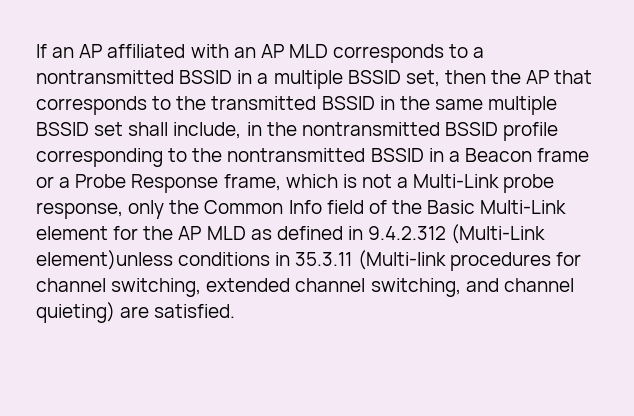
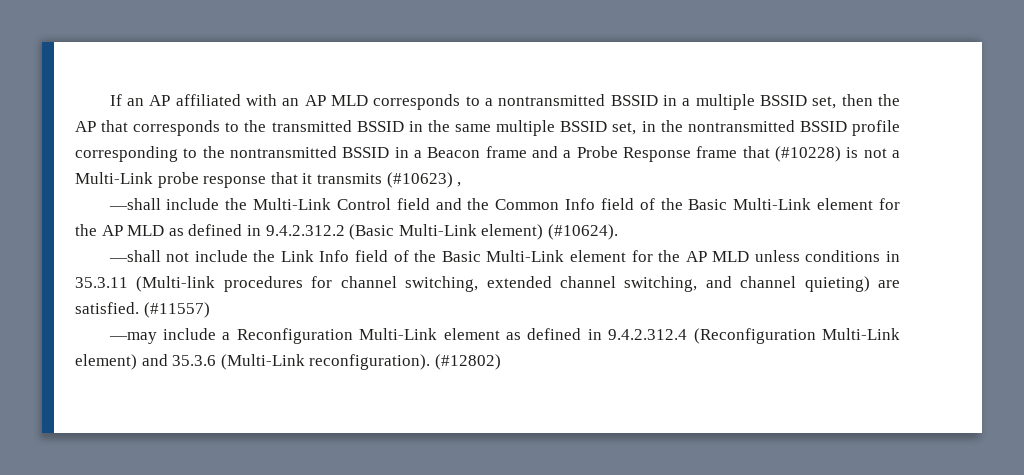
- If an AP affiliated with an AP MLD corresponds to a nontransmitted BSSID in a multiple BSSID set, then the AP that corresponds to the transmitted BSSID in the same multiple BSSID set shall include, in the nontransmitted BSSID profile corresponding to the nontransmitted BSSID in a Beacon frame or a Probe Response frame, which is not a Multi-Link probe response, only the Common Info field of the Basic Multi-Link element for the AP MLD as defined in 9.4.2.312 (Multi-Link element)unless conditions in 35.3.11 (Multi-link procedures for channel switching, extended channel switching, and channel quieting) are satisfied.
+ If an AP affiliated with an AP MLD corresponds to a nontransmitted BSSID in a multiple BSSID set, then the AP that corresponds to the transmitted BSSID in the same multiple BSSID set, in the nontransmitted BSSID profile corresponding to the nontransmitted BSSID in a Beacon frame and a Probe Response frame that (#10228) is not a Multi-Link probe response that it transmits (#10623) ,
+ —shall include the Multi-Link Control field and the Common Info field of the Basic Multi-Link element for the AP MLD as defined in 9.4.2.312.2 (Basic Multi-Link element) (#10624).
+ —shall not include the Link Info field of the Basic Multi-Link element for the AP MLD unless conditions in 35.3.11 (Multi-link procedures for channel switching, extended channel switching, and channel quieting) are satisfied.
+ (#11557)
+ —may include a Reconfiguration Multi-Link element as defined in 9.4.2.312.4 (Reconfiguration Multi-Link element) and 35.3.6 (Multi-Link reconfiguration). (#12802)

